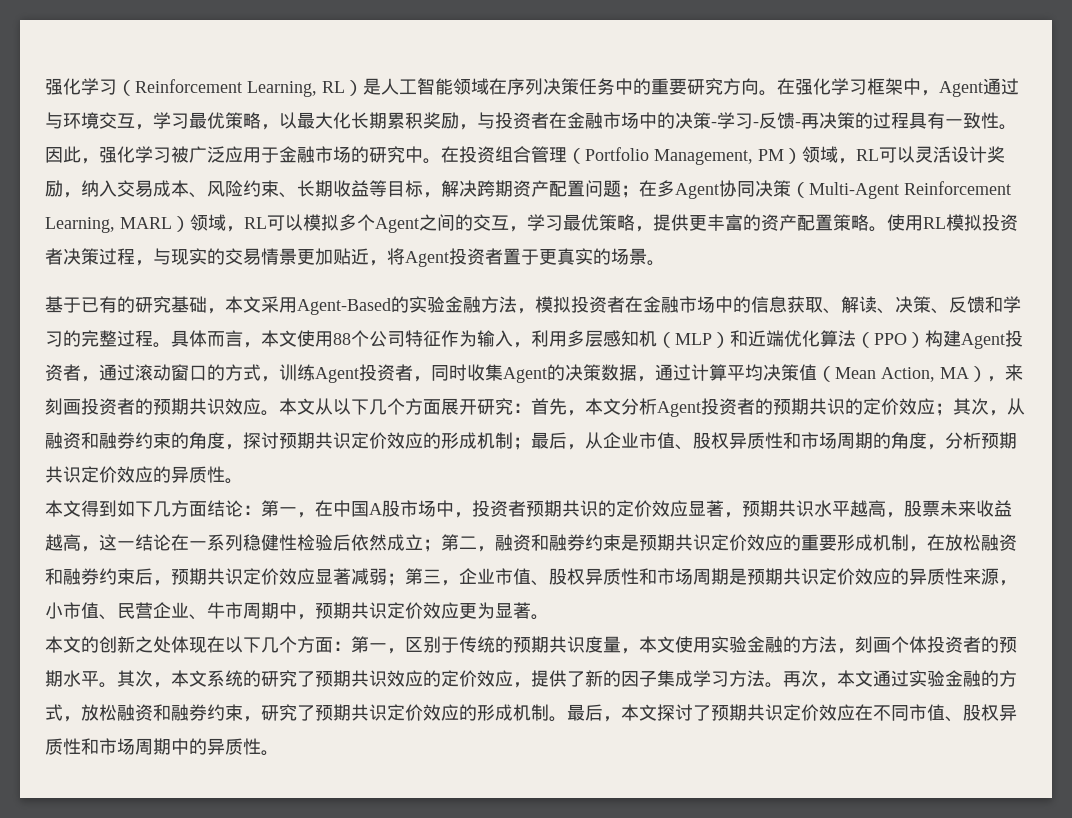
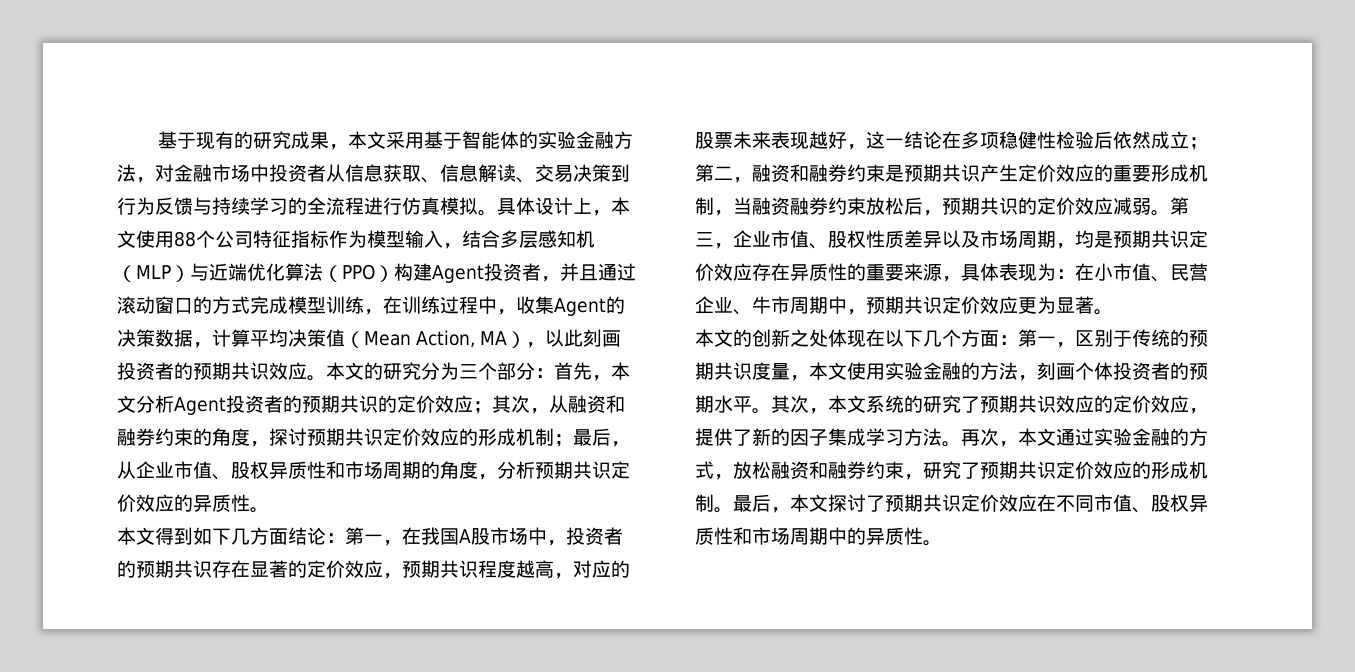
- 强化学习（Reinforcement Learning, RL）是人工智能领域在序列决策任务中的重要研究方向。在强化学习框架中，Agent通过与环境交互，学习最优策略，以最大化长期累积奖励，与投资者在金融市场中的决策-学习-反馈-再决策的过程具有一致性。因此，强化学习被广泛应用于金融市场的研究中。在投资组合管理（Portfolio Management, PM）领域，RL可以灵活设计奖励，纳入交易成本、风险约束、长期收益等目标，解决跨期资产配置问题；在多Agent协同决策（Multi-Agent Reinforcement Learning, MARL）领域，RL可以模拟多个Agent之间的交互，学习最优策略，提供更丰富的资产配置策略。使用RL模拟投资者决策过程，与现实的交易情景更加贴近，将Agent投资者置于更真实的场景。
- 基于已有的研究基础，本文采用Agent-Based的实验金融方法，模拟投资者在金融市场中的信息获取、解读、决策、反馈和学习的完整过程。具体而言，本文使用88个公司特征作为输入，利用多层感知机（MLP）和近端优化算法（PPO）构建Agent投资者，通过滚动窗口的方式，训练Agent投资者，同时收集Agent的决策数据，通过计算平均决策值（Mean Action, MA），来刻画投资者的预期共识效应。
+ 基于现有的研究成果，本文采用基于智能体的实验金融方法，对金融市场中投资者从信息获取、信息解读、交易决策到行为反馈与持续学习的全流程进行仿真模拟。具体设计上，本文使用88个公司特征指标作为模型输入，结合多层感知机（MLP）与近端优化算法（PPO）构建Agent投资者，并且通过滚动窗口的方式完成模型训练，在训练过程中，收集Agent的决策数据，计算平均决策值（Mean Action, MA），以此刻画投资者的预期共识效应。
- 本文从以下几个方面展开研究：首先，本文分析Agent投资者的预期共识的定价效应；其次，从融资和融券约束的角度，探讨预期共识定价效应的形成机制；最后，从企业市值、股权异质性和市场周期的角度，分析预期共识定价效应的异质性。
+ 本文的研究分为三个部分：首先，本文分析Agent投资者的预期共识的定价效应；其次，从融资和融券约束的角度，探讨预期共识定价效应的形成机制；最后，从企业市值、股权异质性和市场周期的角度，分析预期共识定价效应的异质性。
- 本文得到如下几方面结论：第一，在中国A股市场中，投资者预期共识的定价效应显著，预期共识水平越高，股票未来收益越高，这一结论在一系列稳健性检验后依然成立；第二，融资和融券约束是预期共识定价效应的重要形成机制，在放松融资和融券约束后，预期共识定价效应显著减弱；第三，企业市值、股权异质性和市场周期是预期共识定价效应的异质性来源，小市值、民营企业、牛市周期中，预期共识定价效应更为显著。
+ 本文得到如下几方面结论：第一，在我国A股市场中，投资者的预期共识存在显著的定价效应，预期共识程度越高，对应的股票未来表现越好，这一结论在多项稳健性检验后依然成立；第二，融资和融券约束是预期共识产生定价效应的重要形成机制，当融资融券约束放松后，预期共识的定价效应减弱。第三，企业市值、股权性质差异以及市场周期，均是预期共识定价效应存在异质性的重要来源，具体表现为：在小市值、民营企业、牛市周期中，预期共识定价效应更为显著。

